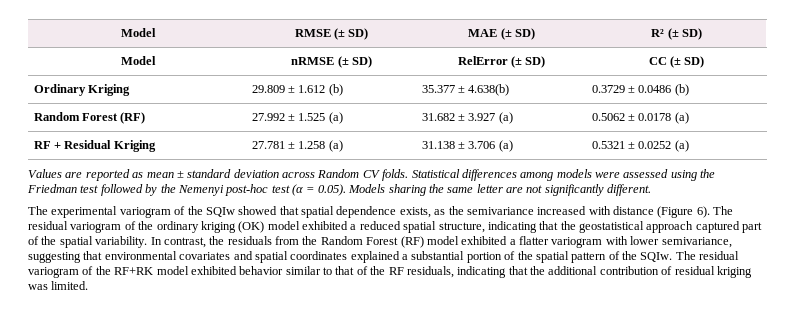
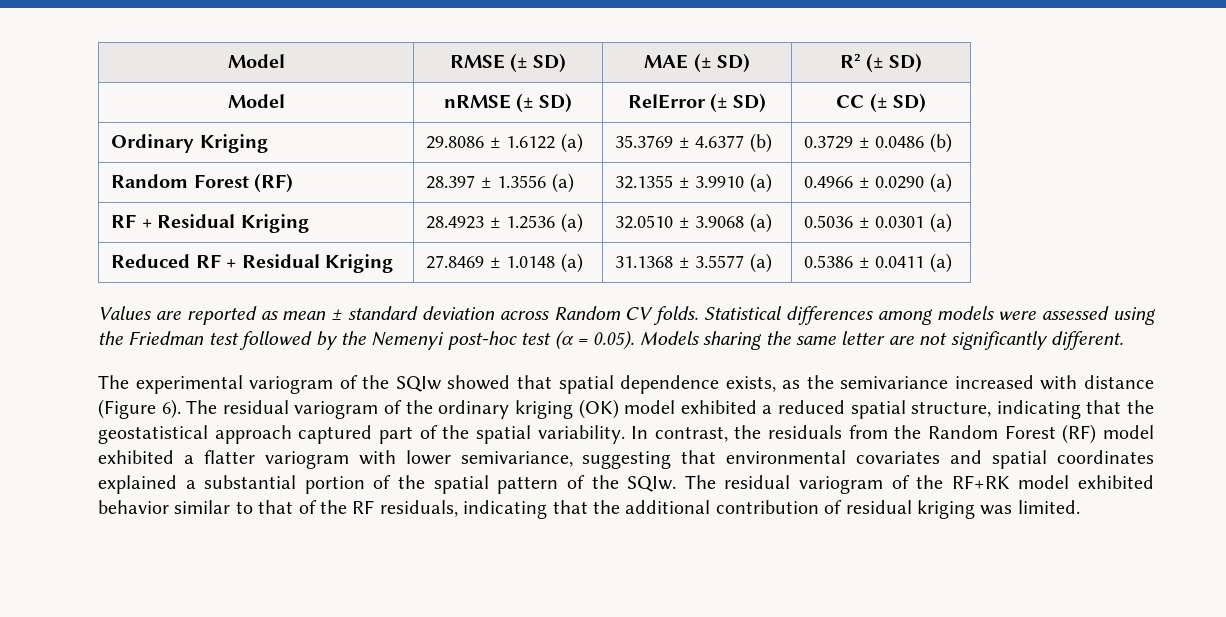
- Ordinary Kriging | 29.809 ± 1.612 (b) | 35.377 ± 4.638(b) | 0.3729 ± 0.0486 (b)
+ Ordinary Kriging | 29.8086 ± 1.6122 (a) | 35.3769 ± 4.6377 (b) | 0.3729 ± 0.0486 (b)
- Random Forest (RF) | 27.992 ± 1.525 (a) | 31.682 ± 3.927 (a) | 0.5062 ± 0.0178 (a)
+ Random Forest (RF) | 28.397 ± 1.3556 (a) | 32.1355 ± 3.9910 (a) | 0.4966 ± 0.0290 (a)
- RF + Residual Kriging | 27.781 ± 1.258 (a) | 31.138 ± 3.706 (a) | 0.5321 ± 0.0252 (a)
+ RF + Residual Kriging | 28.4923 ± 1.2536 (a) | 32.0510 ± 3.9068 (a) | 0.5036 ± 0.0301 (a)
+ Reduced RF + Residual Kriging | 27.8469 ± 1.0148 (a) | 31.1368 ± 3.5577 (a) | 0.5386 ± 0.0411 (a)

